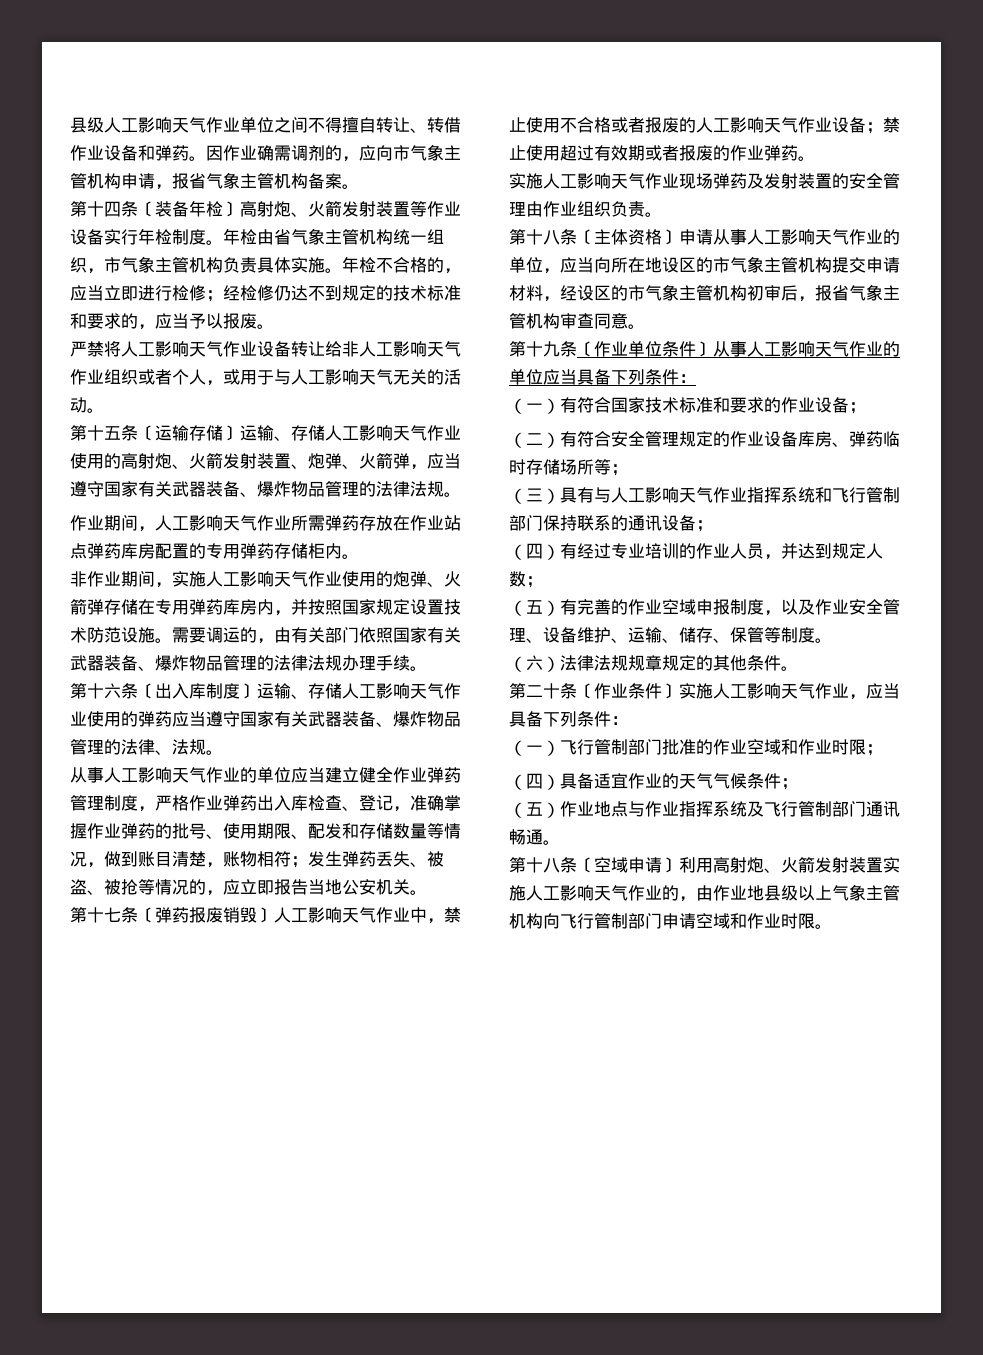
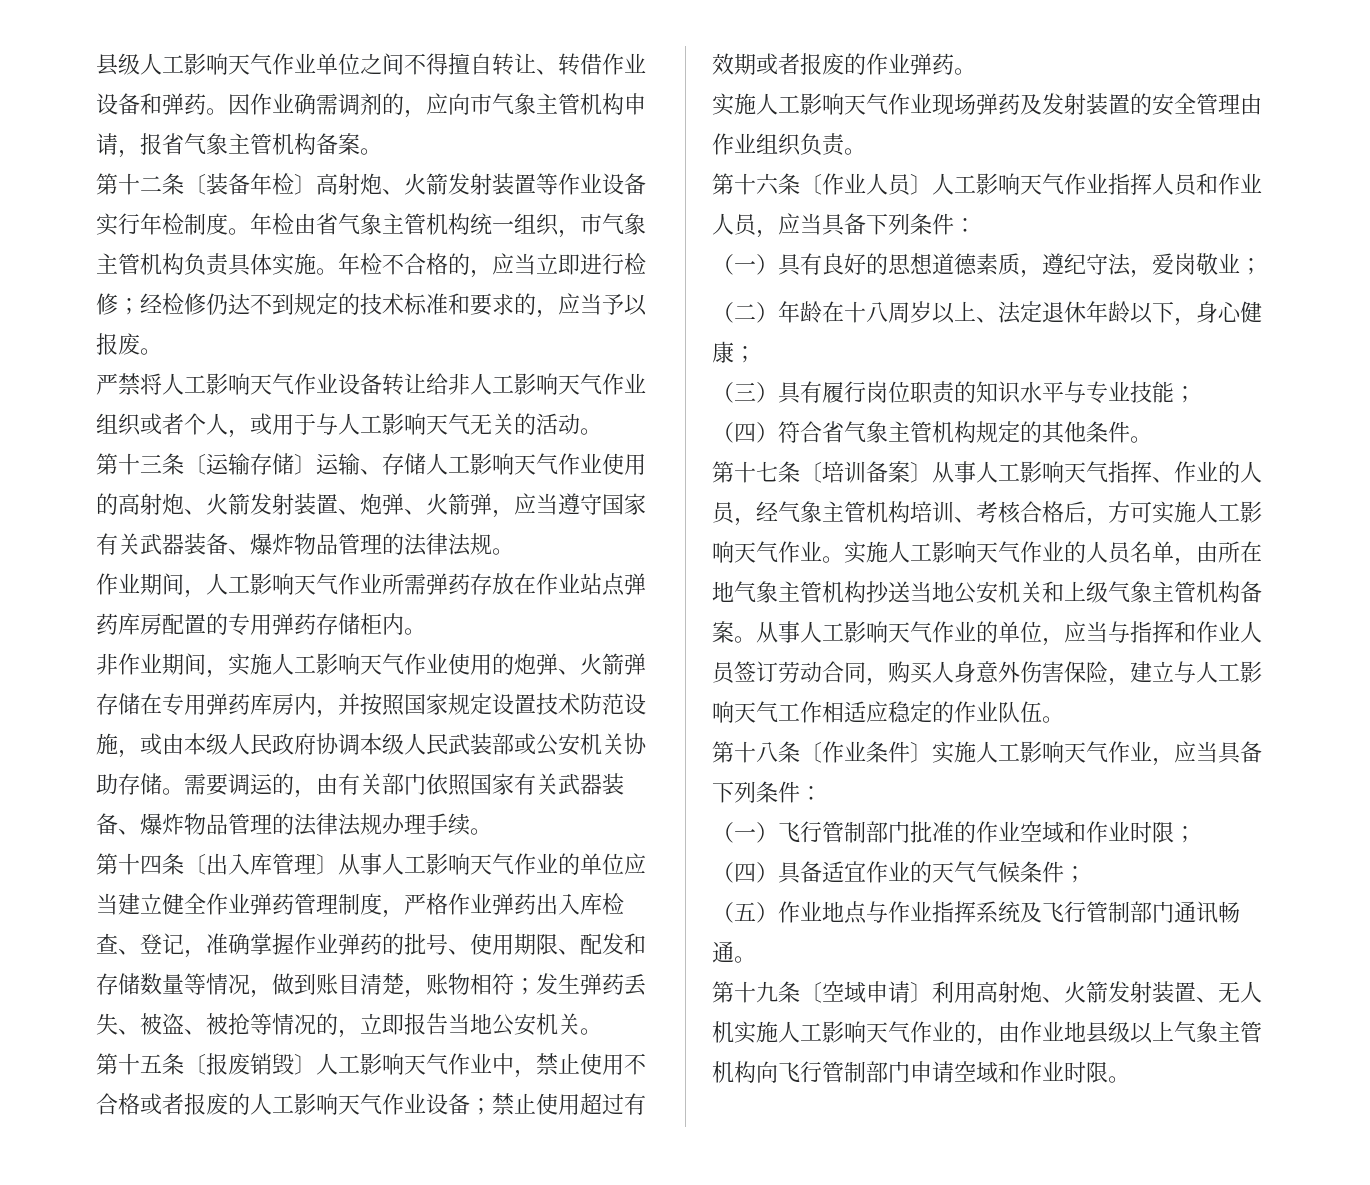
- 第十四条〔装备年检〕高射炮、火箭发射装置等作业设备实行年检制度。
+ 第十二条〔装备年检〕高射炮、火箭发射装置等作业设备实行年检制度。
- 第十五条〔运输存储〕运输、存储人工影响天气作业使用的高射炮、火箭发射装置、炮弹、火箭弹，应当遵守国家有关武器装备、爆炸物品管理的法律法规。
+ 第十三条〔运输存储〕运输、存储人工影响天气作业使用的高射炮、火箭发射装置、炮弹、火箭弹，应当遵守国家有关武器装备、爆炸物品管理的法律法规。
- 非作业期间，实施人工影响天气作业使用的炮弹、火箭弹存储在专用弹药库房内，并按照国家规定设置技术防范设施。
+ 非作业期间，实施人工影响天气作业使用的炮弹、火箭弹存储在专用弹药库房内，并按照国家规定设置技术防范设施，或由本级人民政府协调本级人民武装部或公安机关协助存储。
- 第十六条〔出入库制度〕运输、存储人工影响天气作业使用的弹药应当遵守国家有关武器装备、爆炸物品管理的法律、法规。
- 从事人工影响天气作业的单位应当建立健全作业弹药管理制度，严格作业弹药出入库检查、登记，准确掌握作业弹药的批号、使用期限、配发和存储数量等情况，做到账目清楚，账物相符；发生弹药丢失、被盗、被抢等情况的，应立即报告当地公安机关。
+ 第十四条〔出入库管理〕从事人工影响天气作业的单位应当建立健全作业弹药管理制度，严格作业弹药出入库检查、登记，准确掌握作业弹药的批号、使用期限、配发和存储数量等情况，做到账目清楚，账物相符；发生弹药丢失、被盗、被抢等情况的，立即报告当地公安机关。
- 第十七条〔弹药报废销毁〕人工影响天气作业中，禁止使用不合格或者报废的人工影响天气作业设备；禁止使用超过有效期或者报废的作业弹药。
+ 第十五条〔报废销毁〕人工影响天气作业中，禁止使用不合格或者报废的人工影响天气作业设备；禁止使用超过有效期或者报废的作业弹药。
- 第十八条〔主体资格〕申请从事人工影响天气作业的单位，应当向所在地设区的市气象主管机构提交申请材料，经设区的市气象主管机构初审后，报省气象主管机构审查同意。
- 第十九条〔作业单位条件〕从事人工影响天气作业的单位应当具备下列条件：
- （一）有符合国家技术标准和要求的作业设备；
- （二）有符合安全管理规定的作业设备库房、弹药临时存储场所等；
- （三）具有与人工影响天气作业指挥系统和飞行管制部门保持联系的通讯设备；
- （四）有经过专业培训的作业人员，并达到规定人数；
- （五）有完善的作业空域申报制度，以及作业安全管理、设备维护、运输、储存、保管等制度。
- （六）法律法规规章规定的其他条件。
- 第二十条〔作业条件〕实施人工影响天气作业，应当具备下列条件：
+ 第十六条〔作业人员〕人工影响天气作业指挥人员和作业人员，应当具备下列条件：
+ （一）具有良好的思想道德素质，遵纪守法，爱岗敬业；
+ （二）年龄在十八周岁以上、法定退休年龄以下，身心健康；
+ （三）具有履行岗位职责的知识水平与专业技能；
+ （四）符合省气象主管机构规定的其他条件。
+ 第十七条〔培训备案〕从事人工影响天气指挥、作业的人员，经气象主管机构培训、考核合格后，方可实施人工影响天气作业。实施人工影响天气作业的人员名单，由所在地气象主管机构抄送当地公安机关和上级气象主管机构备案。从事人工影响天气作业的单位，应当与指挥和作业人员签订劳动合同，购买人身意外伤害保险，建立与人工影响天气工作相适应稳定的作业队伍。
+ 第十八条〔作业条件〕实施人工影响天气作业，应当具备下列条件：
- 第十八条〔空域申请〕利用高射炮、火箭发射装置实施人工影响天气作业的，由作业地县级以上气象主管机构向飞行管制部门申请空域和作业时限。
+ 第十九条〔空域申请〕利用高射炮、火箭发射装置、无人机实施人工影响天气作业的，由作业地县级以上气象主管机构向飞行管制部门申请空域和作业时限。

